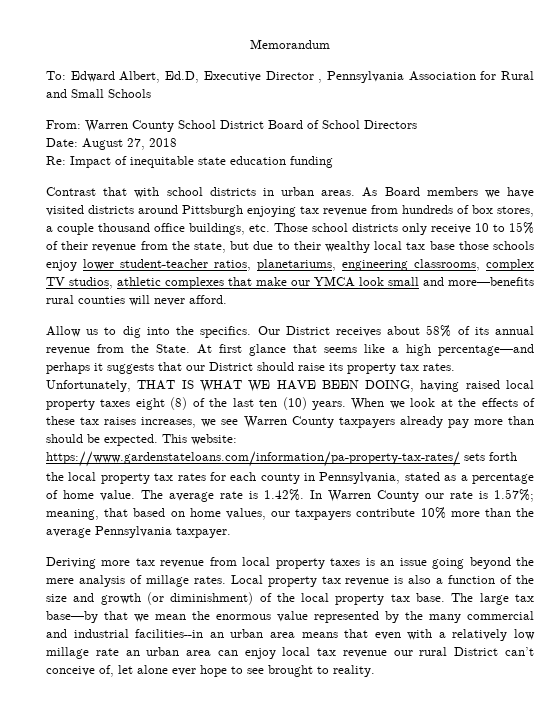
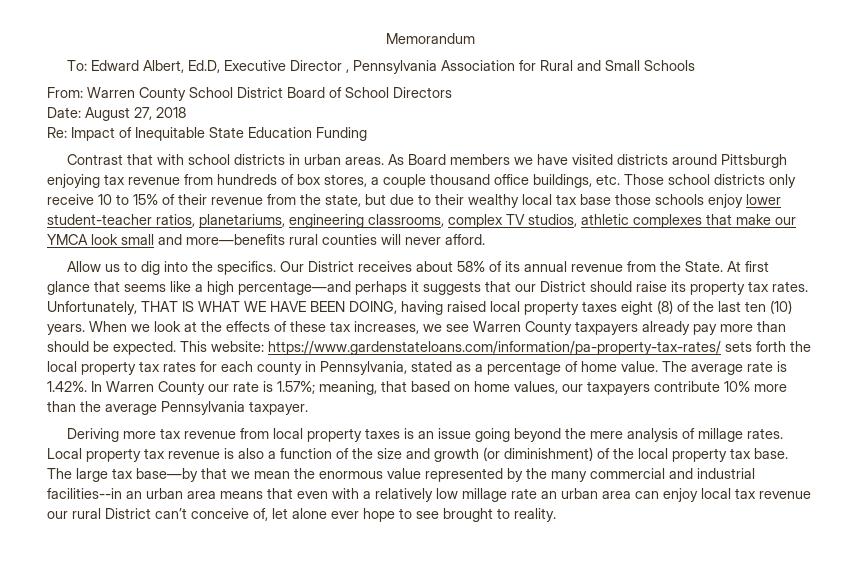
- Re: Impact of inequitable state education funding
+ Re: Impact of Inequitable State Education Funding
- When we look at the effects of these tax raises increases, we see Warren County taxpayers already pay more than should be expected.
+ When we look at the effects of these tax increases, we see Warren County taxpayers already pay more than should be expected.

